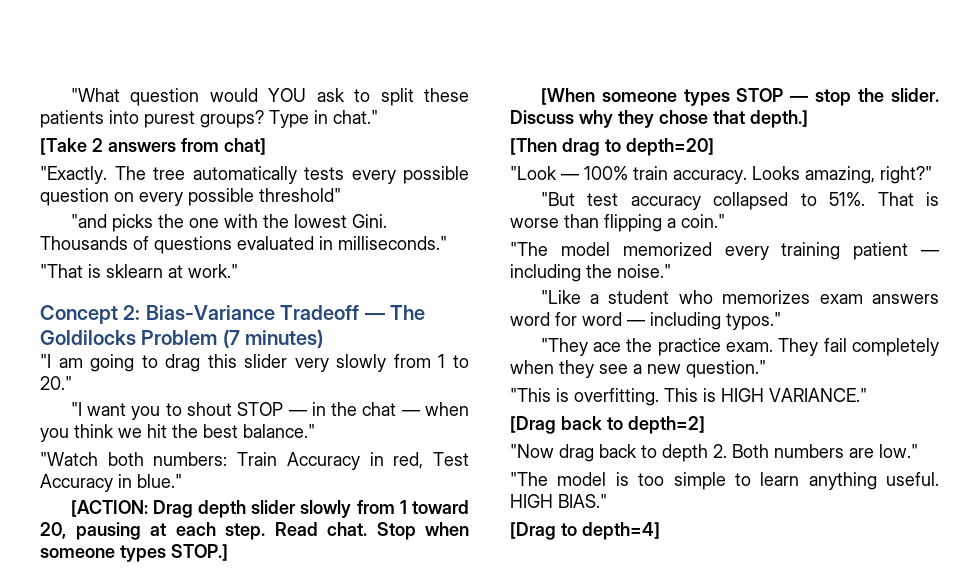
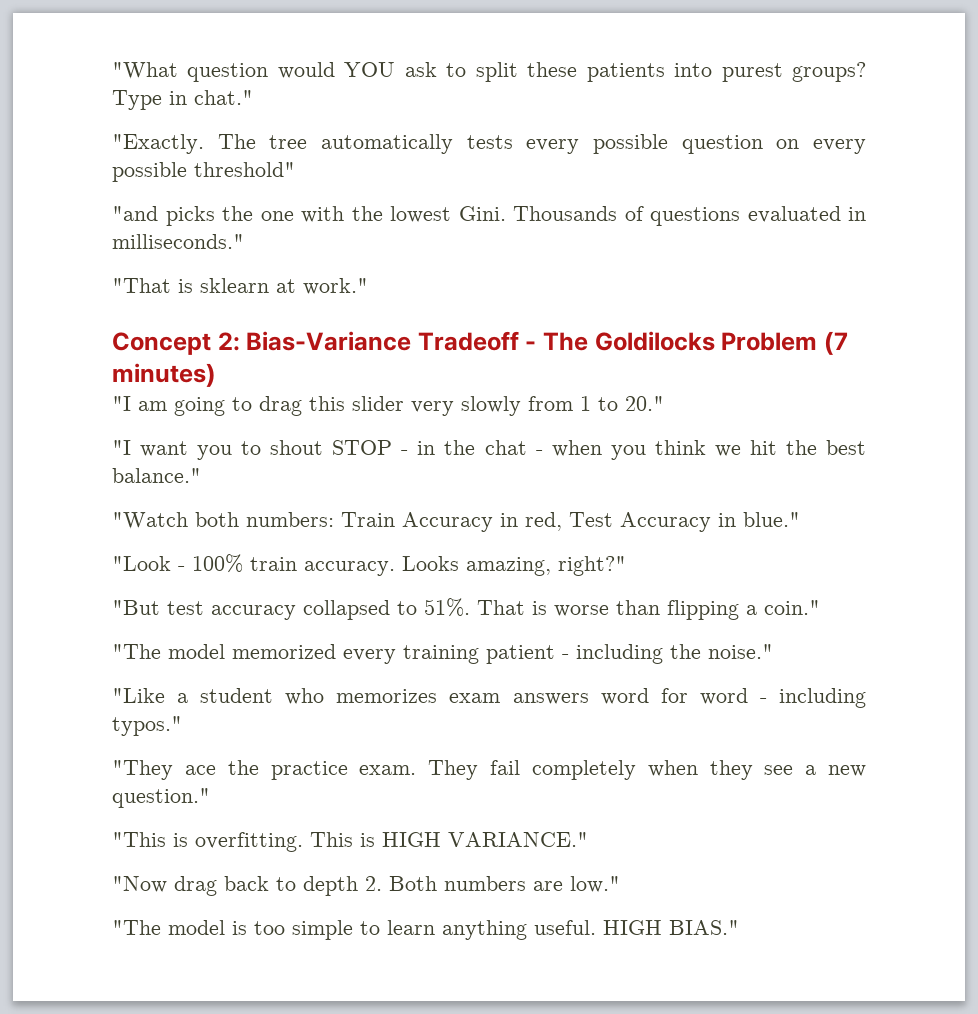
- [Take 2 answers from chat]
- Concept 2: Bias-Variance Tradeoff — The Goldilocks Problem (7 minutes)
+ Concept 2: Bias-Variance Tradeoff - The Goldilocks Problem (7 minutes)
- "I want you to shout STOP — in the chat — when you think we hit the best balance."
+ "I want you to shout STOP - in the chat - when you think we hit the best balance."
- [ACTION: Drag depth slider slowly from 1 toward 20, pausing at each step. Read chat. Stop when someone types STOP.]
- [When someone types STOP — stop the slider. Discuss why they chose that depth.]
- [Then drag to depth=20]
- "Look — 100% train accuracy.
+ "Look - 100% train accuracy.
- "The model memorized every training patient — including the noise."
+ "The model memorized every training patient - including the noise."
- "Like a student who memorizes exam answers word for word — including typos."
+ "Like a student who memorizes exam answers word for word - including typos."
- [Drag back to depth=2]
- [Drag to depth=4]

